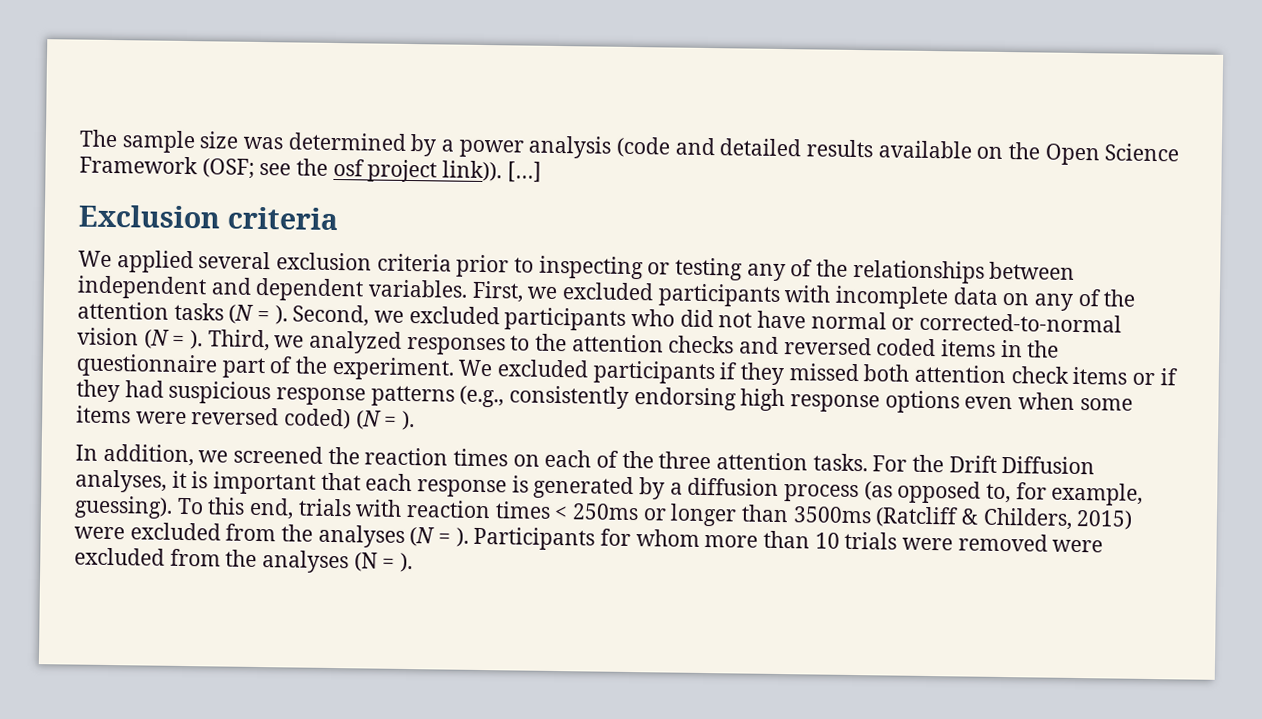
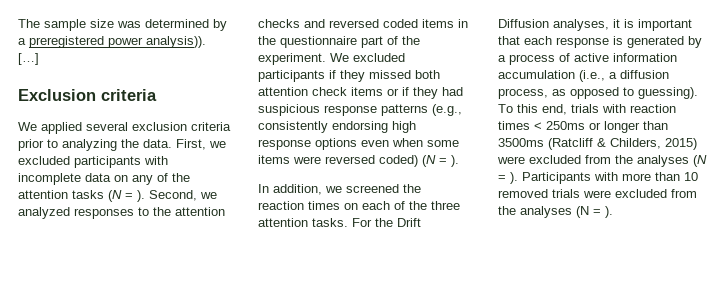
- The sample size was determined by a power analysis (code and detailed results available on the Open Science Framework (OSF; see the osf project link)).
+ The sample size was determined by a preregistered power analysis)).
- We applied several exclusion criteria prior to inspecting or testing any of the relationships between independent and dependent variables.
+ We applied several exclusion criteria prior to analyzing the data.
- Second, we excluded participants who did not have normal or corrected-to-normal vision (N = ). Third, we analyzed responses to the attention checks and reversed coded items in the questionnaire part of the experiment.
+ Second, we analyzed responses to the attention checks and reversed coded items in the questionnaire part of the experiment.
- For the Drift Diffusion analyses, it is important that each response is generated by a diffusion process (as opposed to, for example, guessing).
+ For the Drift Diffusion analyses, it is important that each response is generated by a process of active information accumulation (i.e., a diffusion process, as opposed to guessing).
- Participants for whom more than 10 trials were removed were excluded from the analyses (N = ).
+ Participants with more than 10 removed trials were excluded from the analyses (N = ).

